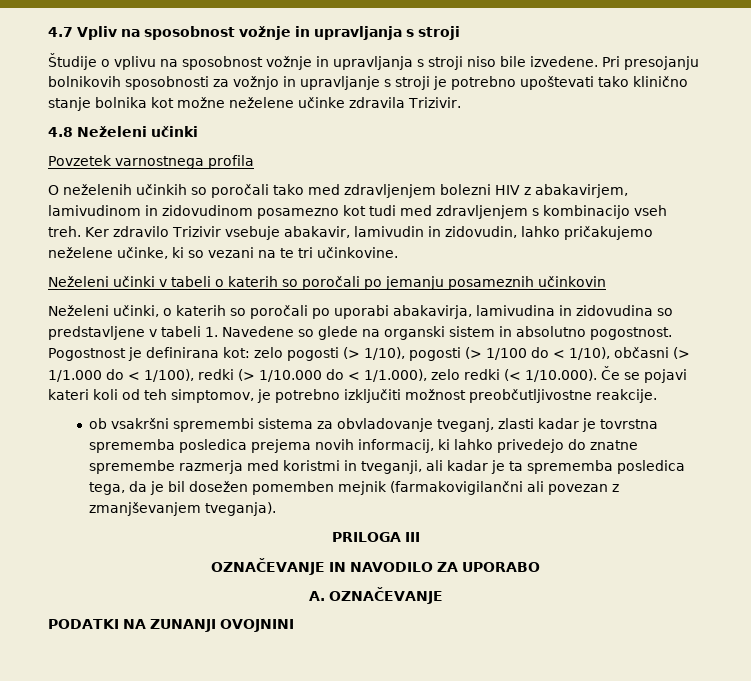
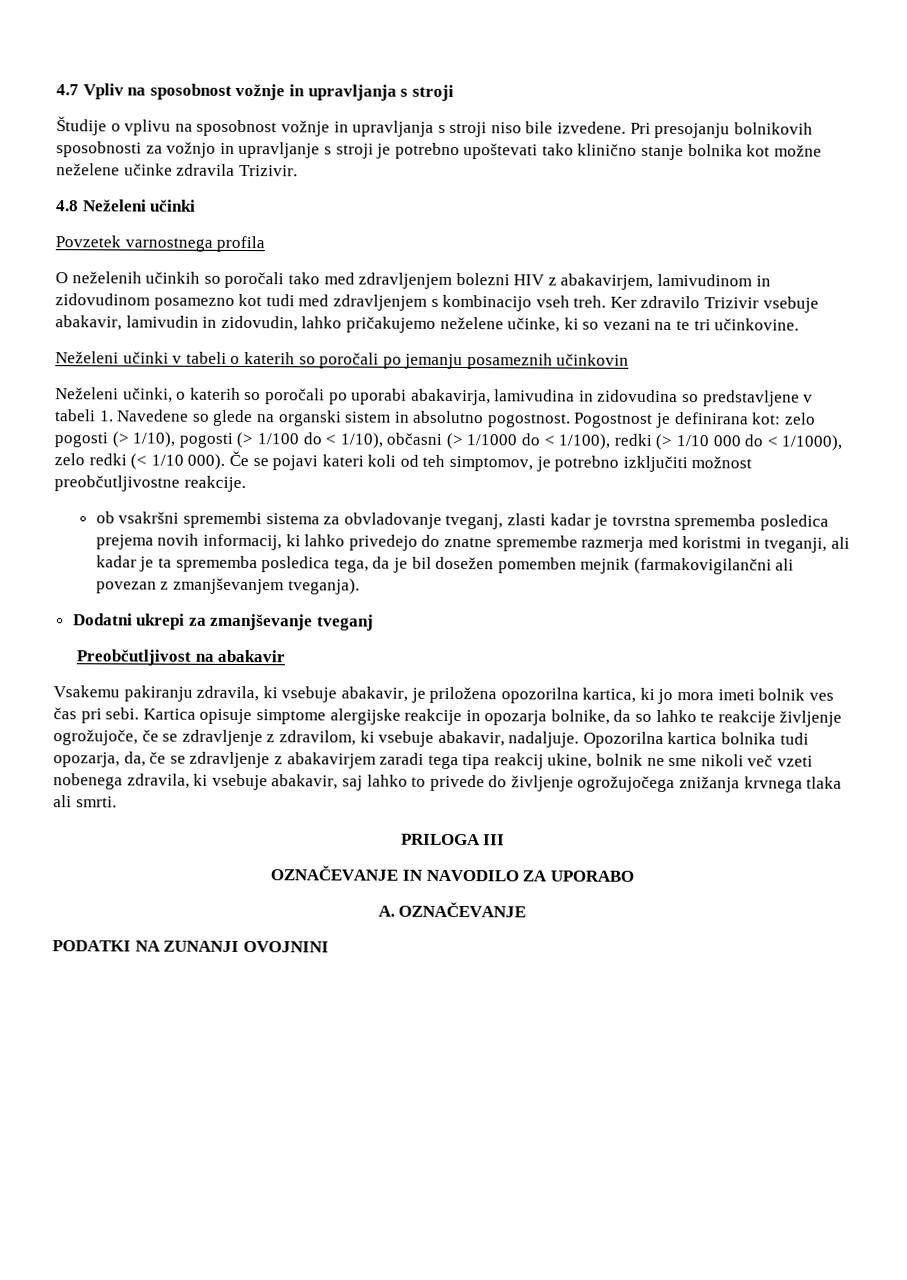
- Pogostnost je definirana kot: zelo pogosti (> 1/10), pogosti (> 1/100 do < 1/10), občasni (> 1/1.000 do < 1/100), redki (> 1/10.000 do < 1/1.000), zelo redki (< 1/10.000). Če se pojavi kateri koli od teh simptomov, je potrebno izključiti možnost preobčutljivostne reakcije.
+ Pogostnost je definirana kot: zelo pogosti (> 1/10), pogosti (> 1/100 do < 1/10), občasni (> 1/1000 do < 1/100), redki (> 1/10 000 do < 1/1000), zelo redki (< 1/10 000). Če se pojavi kateri koli od teh simptomov, je potrebno izključiti možnost preobčutljivostne reakcije.
+ Dodatni ukrepi za zmanjševanje tveganj
+ Preobčutljivost na abakavir
+ Vsakemu pakiranju zdravila, ki vsebuje abakavir, je priložena opozorilna kartica, ki jo mora imeti bolnik ves čas pri sebi. Kartica opisuje simptome alergijske reakcije in opozarja bolnike, da so lahko te reakcije življenje ogrožujoče, če se zdravljenje z zdravilom, ki vsebuje abakavir, nadaljuje. Opozorilna kartica bolnika tudi opozarja, da, če se zdravljenje z abakavirjem zaradi tega tipa reakcij ukine, bolnik ne sme nikoli več vzeti nobenega zdravila, ki vsebuje abakavir, saj lahko to privede do življenje ogrožujočega znižanja krvnega tlaka ali smrti.

